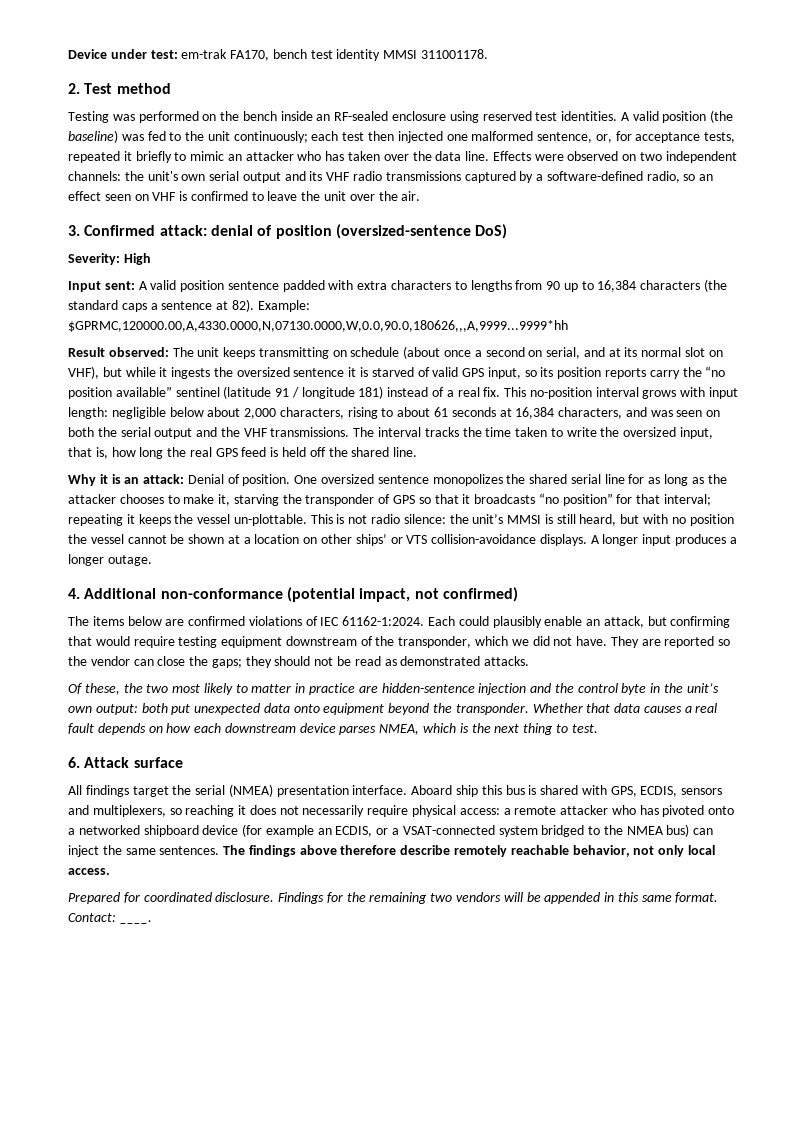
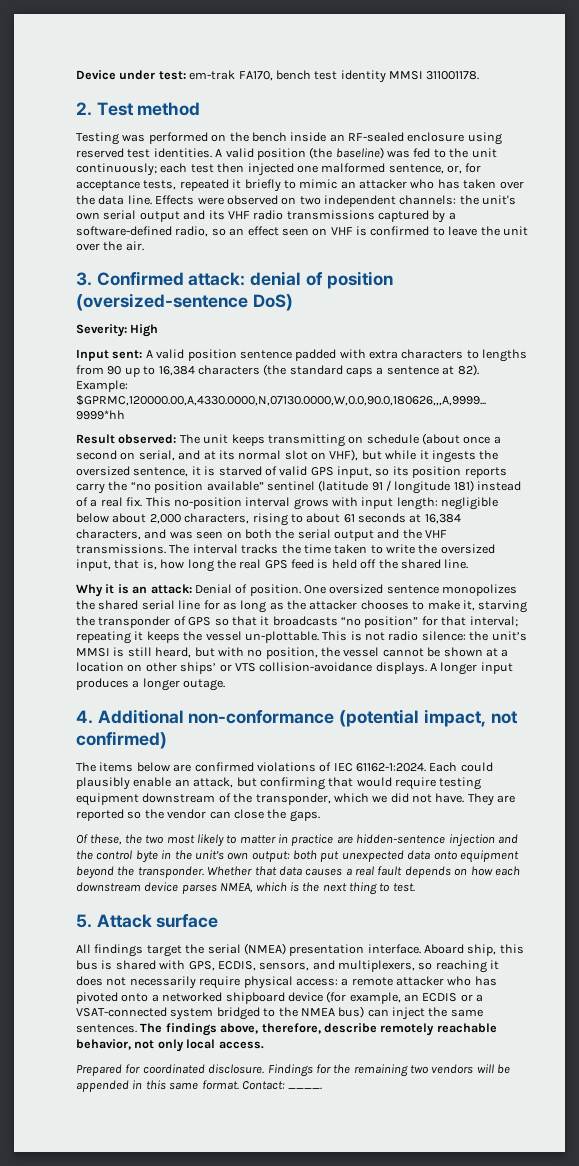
- Result observed: The unit keeps transmitting on schedule (about once a second on serial, and at its normal slot on VHF), but while it ingests the oversized sentence it is starved of valid GPS input, so its position reports carry the “no position available” sentinel (latitude 91 / longitude 181) instead of a real fix.
+ Result observed: The unit keeps transmitting on schedule (about once a second on serial, and at its normal slot on VHF), but while it ingests the oversized sentence, it is starved of valid GPS input, so its position reports carry the “no position available” sentinel (latitude 91 / longitude 181) instead of a real fix.
- This is not radio silence: the unit’s MMSI is still heard, but with no position the vessel cannot be shown at a location on other ships’ or VTS collision-avoidance displays.
+ This is not radio silence: the unit’s MMSI is still heard, but with no position, the vessel cannot be shown at a location on other ships’ or VTS collision-avoidance displays.
- They are reported so the vendor can close the gaps; they should not be read as demonstrated attacks.
+ They are reported so the vendor can close the gaps.
- 6. Attack surface
+ 5. Attack surface
- Aboard ship this bus is shared with GPS, ECDIS, sensors and multiplexers, so reaching it does not necessarily require physical access: a remote attacker who has pivoted onto a networked shipboard device (for example an ECDIS, or a VSAT-connected system bridged to the NMEA bus) can inject the same sentences.
+ Aboard ship, this bus is shared with GPS, ECDIS, sensors, and multiplexers, so reaching it does not necessarily require physical access: a remote attacker who has pivoted onto a networked shipboard device (for example, an ECDIS or a VSAT-connected system bridged to the NMEA bus) can inject the same sentences.
- The findings above therefore describe remotely reachable behavior, not only local access.
+ The findings above, therefore, describe remotely reachable behavior, not only local access.

